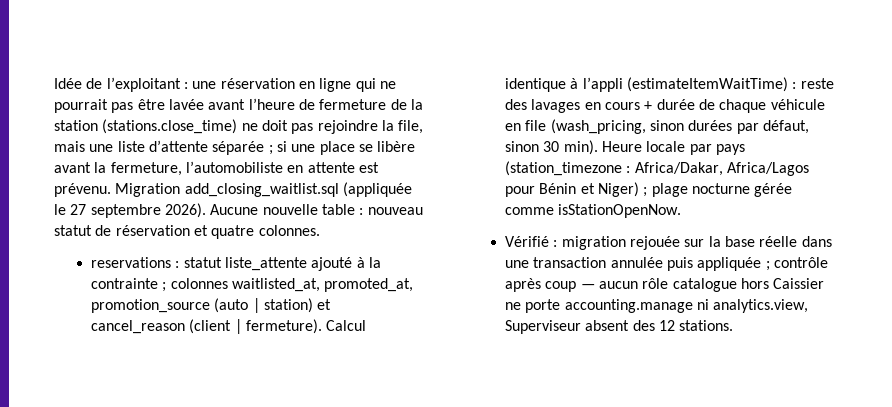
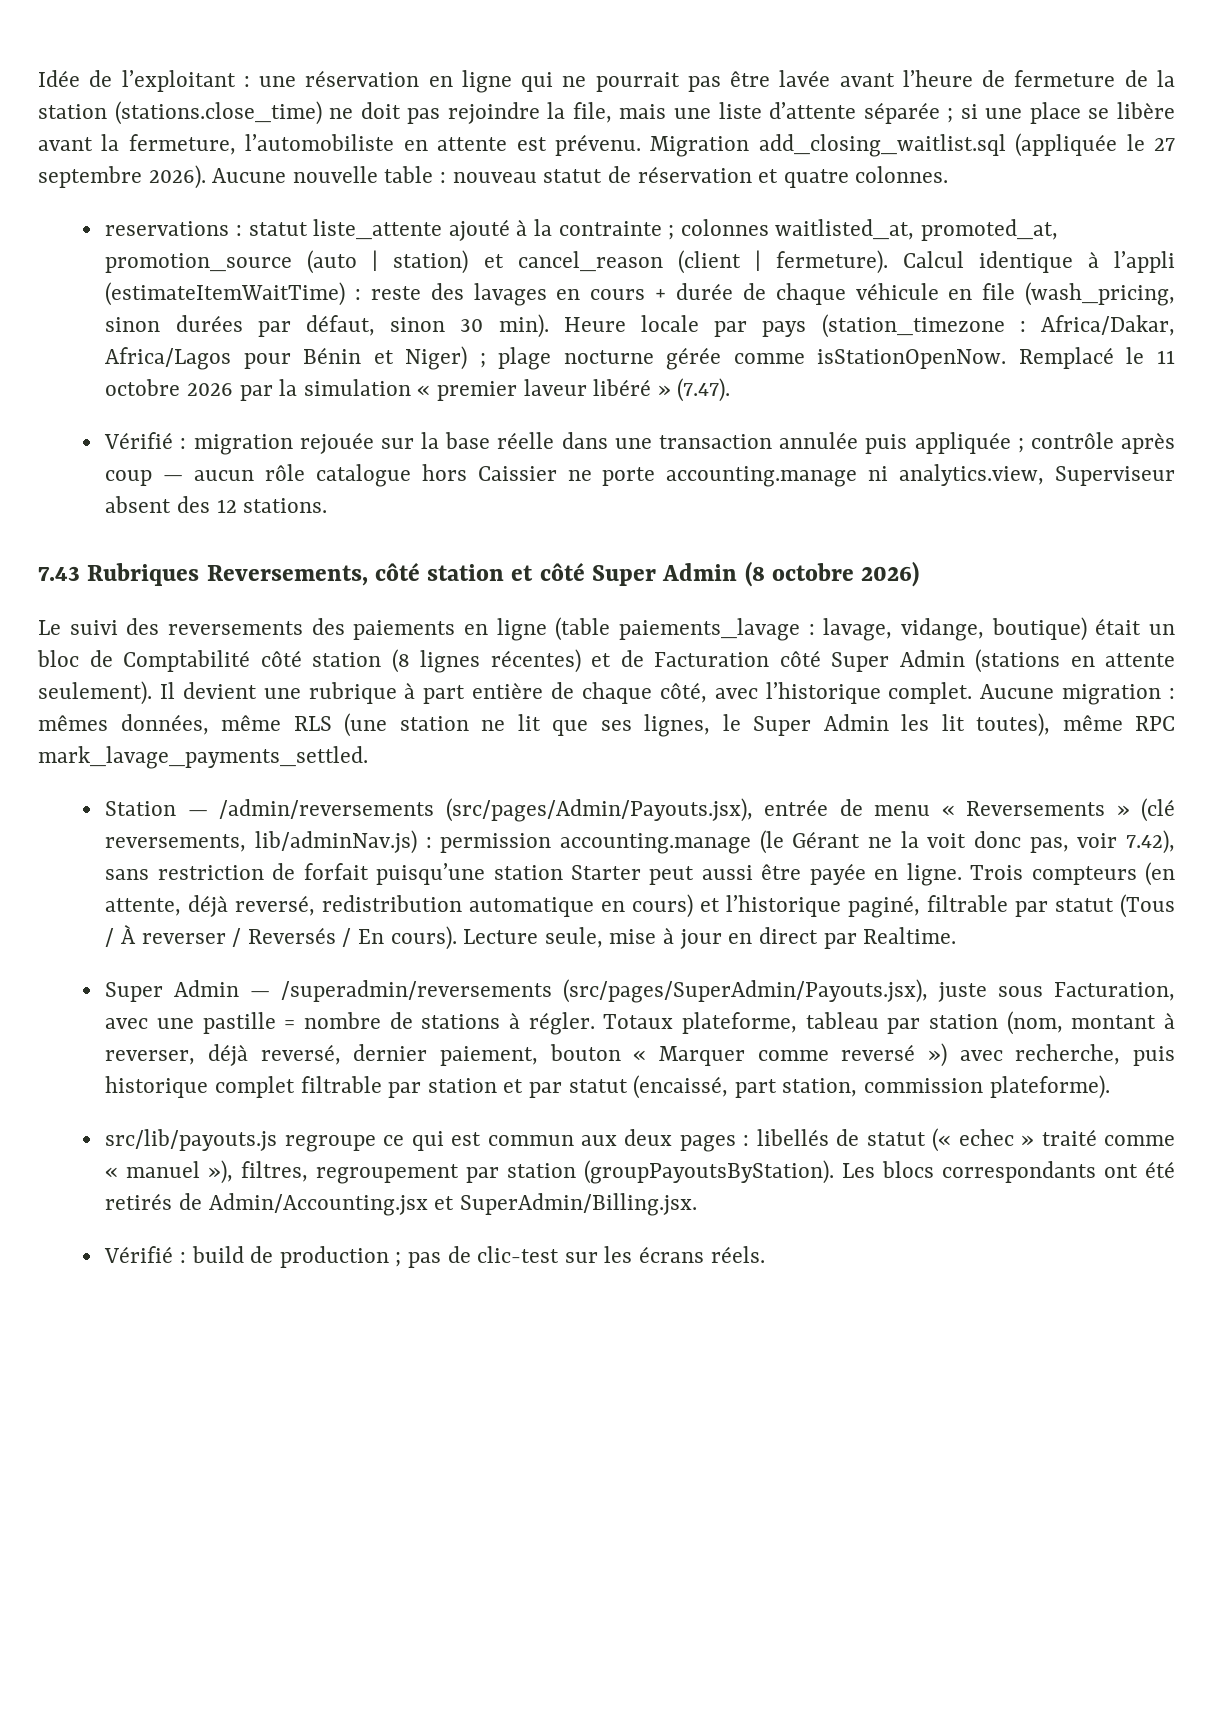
+ Remplacé le 11 octobre 2026 par la simulation « premier laveur libéré » (7.47).
+ 7.43 Rubriques Reversements, côté station et côté Super Admin (8 octobre 2026)
+ Le suivi des reversements des paiements en ligne (table paiements_lavage : lavage, vidange, boutique) était un bloc de Comptabilité côté station (8 lignes récentes) et de Facturation côté Super Admin (stations en attente seulement). Il devient une rubrique à part entière de chaque côté, avec l’historique complet. Aucune migration : mêmes données, même RLS (une station ne lit que ses lignes, le Super Admin les lit toutes), même RPC mark_lavage_payments_settled.
+ Station — /admin/reversements (src/pages/Admin/Payouts.jsx), entrée de menu « Reversements » (clé reversements, lib/adminNav.js) : permission accounting.manage (le Gérant ne la voit donc pas, voir 7.42), sans restriction de forfait puisqu’une station Starter peut aussi être payée en ligne. Trois compteurs (en attente, déjà reversé, redistribution automatique en cours) et l’historique paginé, filtrable par statut (Tous / À reverser / Reversés / En cours). Lecture seule, mise à jour en direct par Realtime.
+ Super Admin — /superadmin/reversements (src/pages/SuperAdmin/Payouts.jsx), juste sous Facturation, avec une pastille = nombre de stations à régler. Totaux plateforme, tableau par station (nom, montant à reverser, déjà reversé, dernier paiement, bouton « Marquer comme reversé ») avec recherche, puis historique complet filtrable par station et par statut (encaissé, part station, commission plateforme).
+ src/lib/payouts.js regroupe ce qui est commun aux deux pages : libellés de statut (« echec » traité comme « manuel »), filtres, regroupement par station (groupPayoutsByStation). Les blocs correspondants ont été retirés de Admin/Accounting.jsx et SuperAdmin/Billing.jsx.
+ Vérifié : build de production ; pas de clic-test sur les écrans réels.

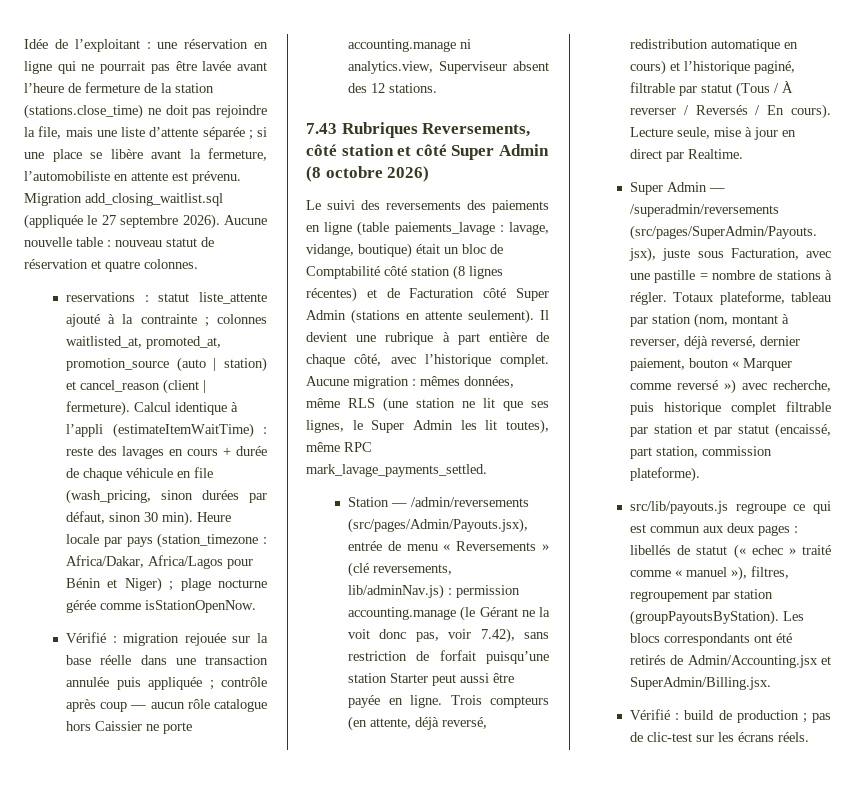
- Remplacé le 11 octobre 2026 par la simulation « premier laveur libéré » (7.47).

